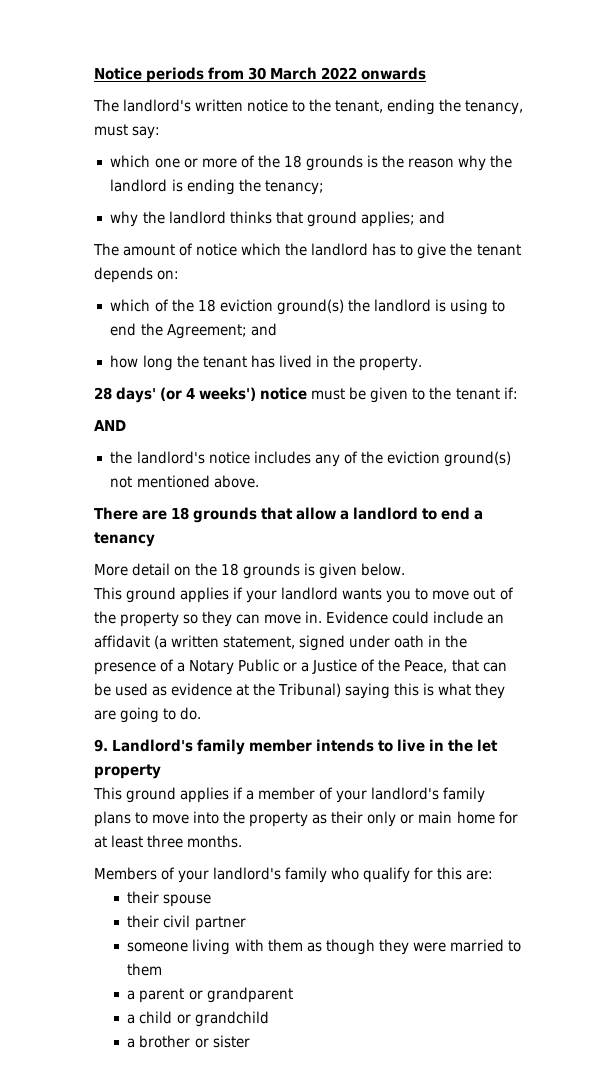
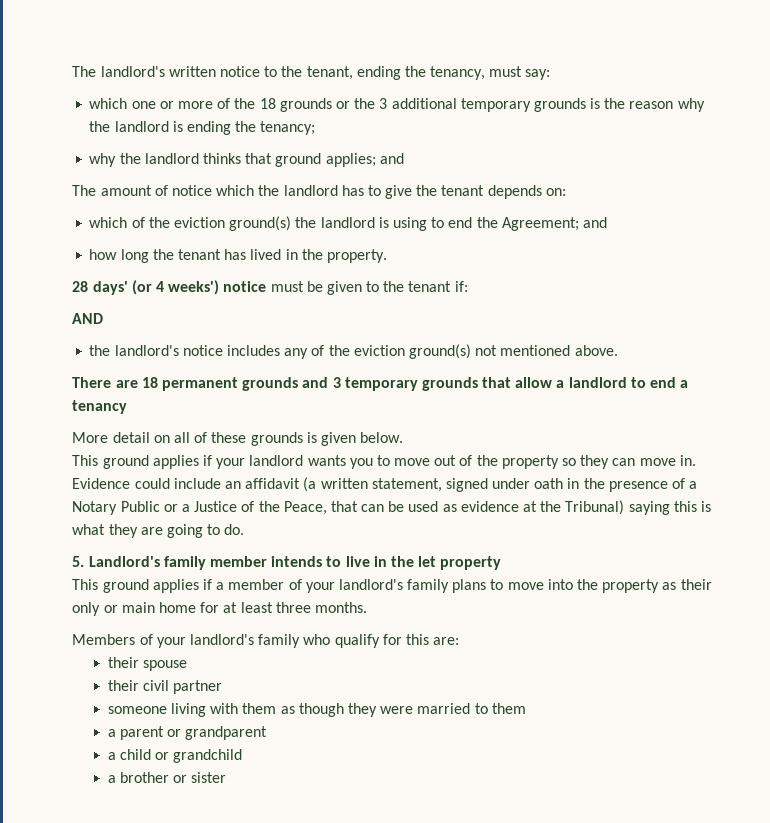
- Notice periods from 30 March 2022 onwards
- which one or more of the 18 grounds is the reason why the landlord is ending the tenancy;
+ which one or more of the 18 grounds or the 3 additional temporary grounds is the reason why the landlord is ending the tenancy;
- which of the 18 eviction ground(s) the landlord is using to end the Agreement; and
+ which of the eviction ground(s) the landlord is using to end the Agreement; and
- There are 18 grounds that allow a landlord to end a tenancy
+ There are 18 permanent grounds and 3 temporary grounds that allow a landlord to end a tenancy
- More detail on the 18 grounds is given below.
+ More detail on all of these grounds is given below.
- 9. Landlord's family member intends to live in the let property
+ 5. Landlord's family member intends to live in the let property

